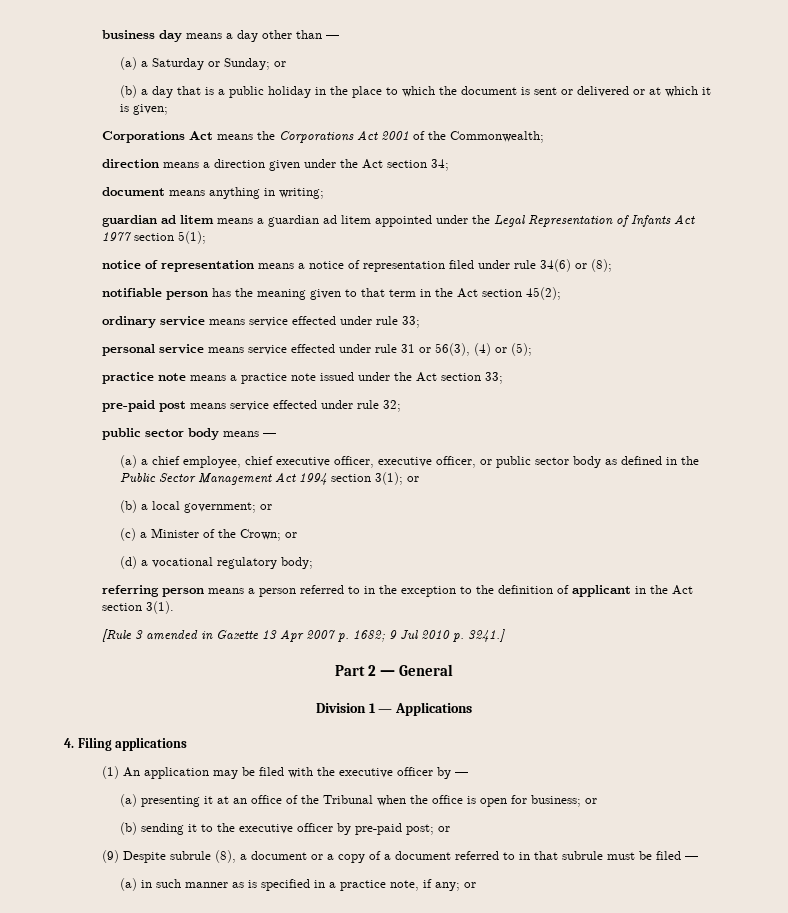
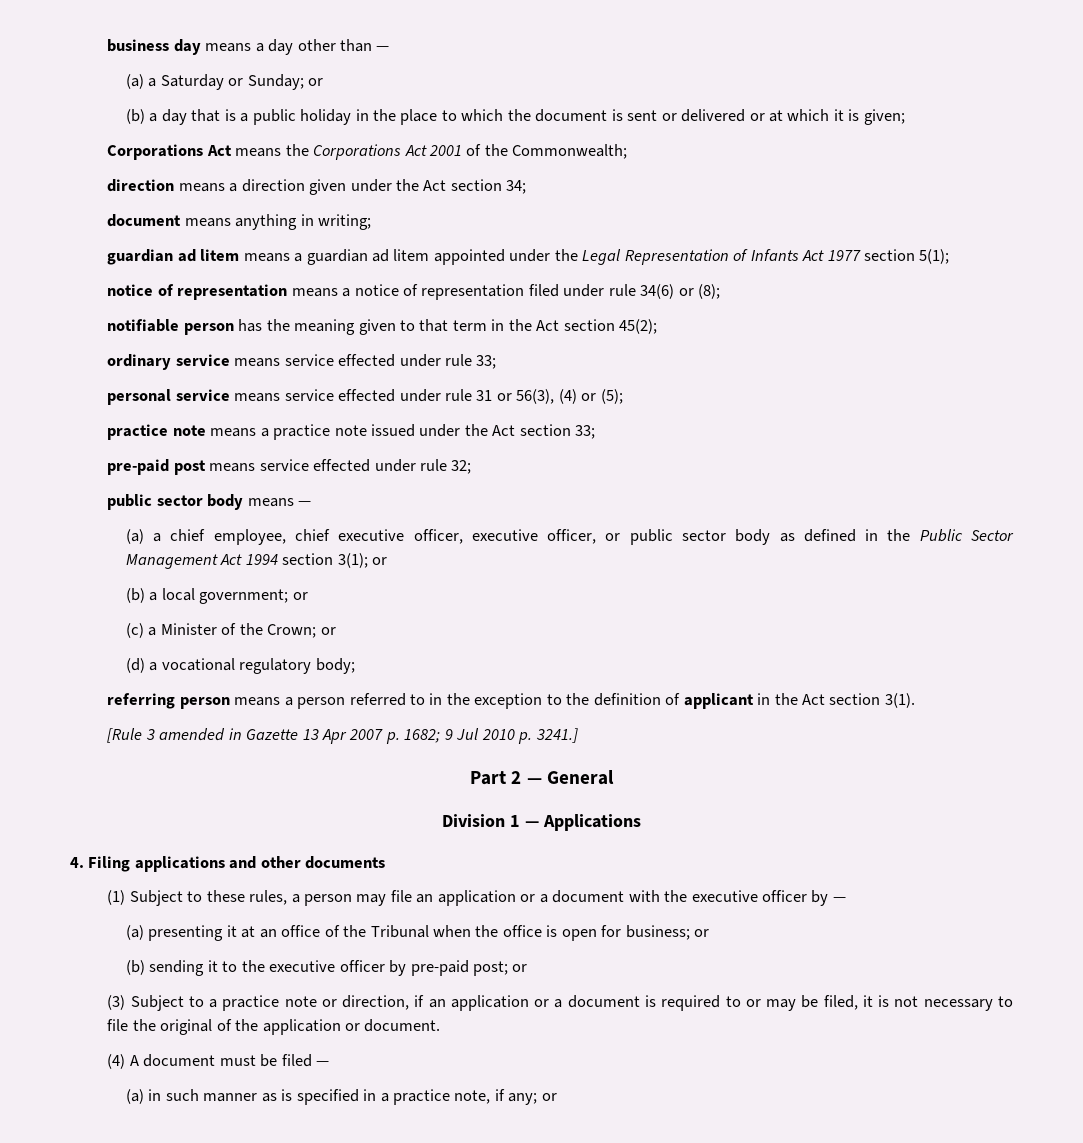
- 4. Filing applications
- (1) An application may be filed with the executive officer by —
+ 4. Filing applications and other documents
+ (1) Subject to these rules, a person may file an application or a document with the executive officer by —
- (9) Despite subrule (8), a document or a copy of a document referred to in that subrule must be filed —
+ (3) Subject to a practice note or direction, if an application or a document is required to or may be filed, it is not necessary to file the original of the application or document.
+ (4) A document must be filed —

